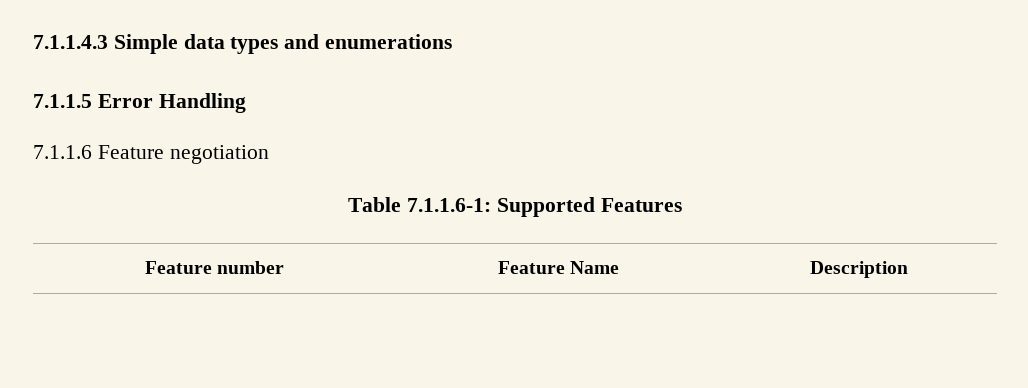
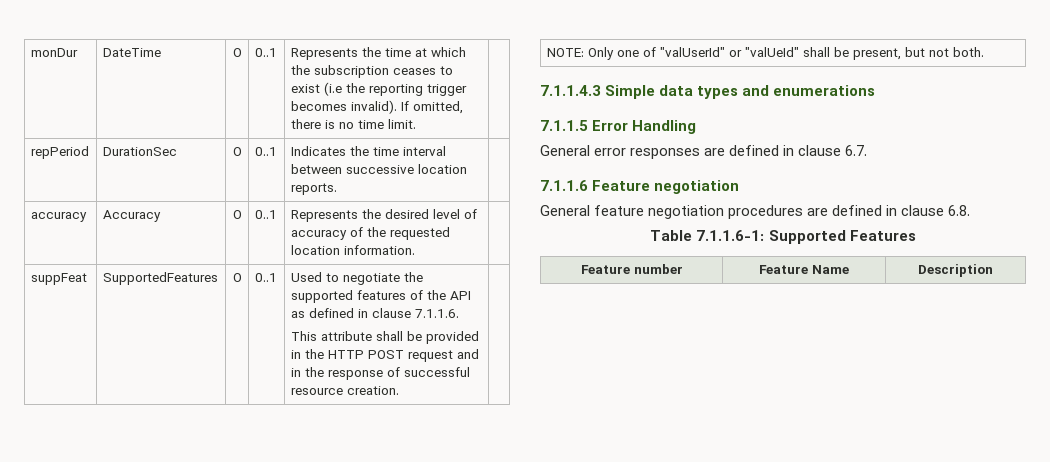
+ monDur | DateTime | O | 0..1 | Represents the time at which the subscription ceases to exist (i.e the reporting trigger becomes invalid). If omitted, there is no time limit. |
+ repPeriod | DurationSec | O | 0..1 | Indicates the time interval between successive location reports. |
+ accuracy | Accuracy | O | 0..1 | Represents the desired level of accuracy of the requested location information. |
+ suppFeat | SupportedFeatures | O | 0..1 | Used to negotiate the supported features of the API as defined in clause 7.1.1.6.
+ This attribute shall be provided in the HTTP POST request and in the response of successful resource creation. |
+ NOTE: Only one of "valUserId" or "valUeId" shall be present, but not both.
+ General error responses are defined in clause 6.7.
  7.1.1.6 Feature negotiation
+ General feature negotiation procedures are defined in clause 6.8.

